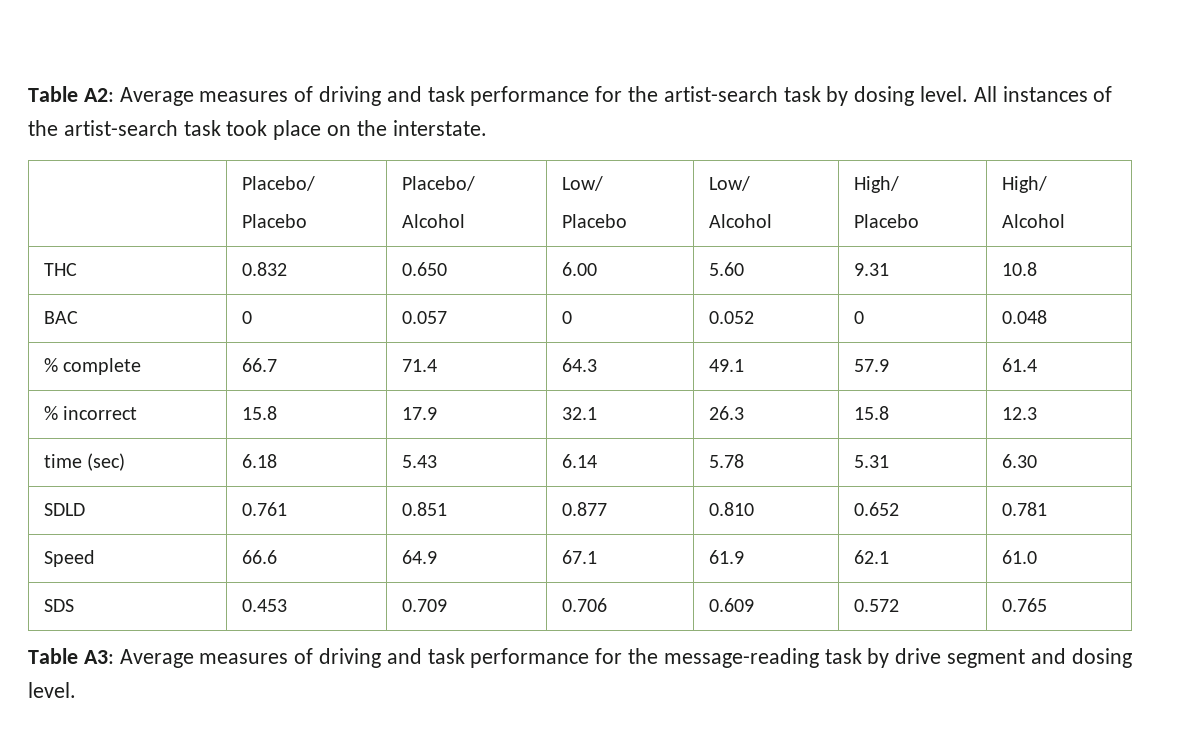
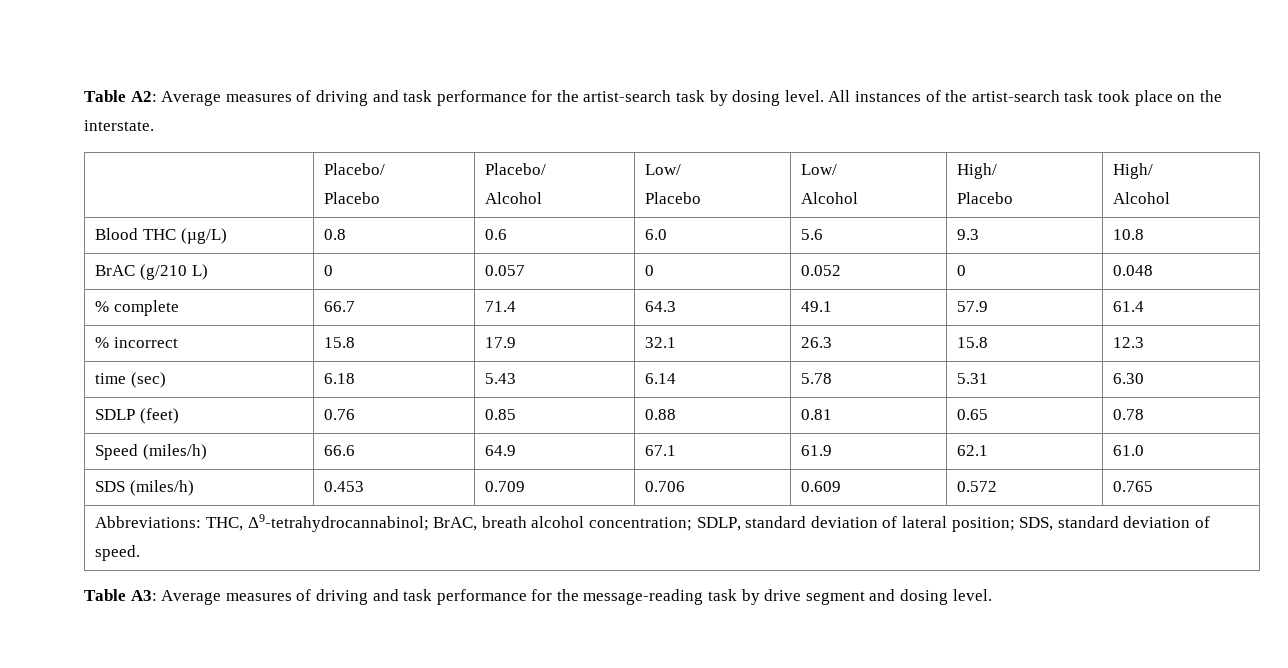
- THC | 0.832 | 0.650 | 6.00 | 5.60 | 9.31 | 10.8
- BAC | 0 | 0.057 | 0 | 0.052 | 0 | 0.048
+ Blood THC (µg/L) | 0.8 | 0.6 | 6.0 | 5.6 | 9.3 | 10.8
+ BrAC (g/210 L) | 0 | 0.057 | 0 | 0.052 | 0 | 0.048
- SDLD | 0.761 | 0.851 | 0.877 | 0.810 | 0.652 | 0.781
+ SDLP (feet) | 0.76 | 0.85 | 0.88 | 0.81 | 0.65 | 0.78
- Speed | 66.6 | 64.9 | 67.1 | 61.9 | 62.1 | 61.0
+ Speed (miles/h) | 66.6 | 64.9 | 67.1 | 61.9 | 62.1 | 61.0
- SDS | 0.453 | 0.709 | 0.706 | 0.609 | 0.572 | 0.765
+ SDS (miles/h) | 0.453 | 0.709 | 0.706 | 0.609 | 0.572 | 0.765
+ Abbreviations: THC, Δ9-tetrahydrocannabinol; BrAC, breath alcohol concentration; SDLP, standard deviation of lateral position; SDS, standard deviation of speed.

